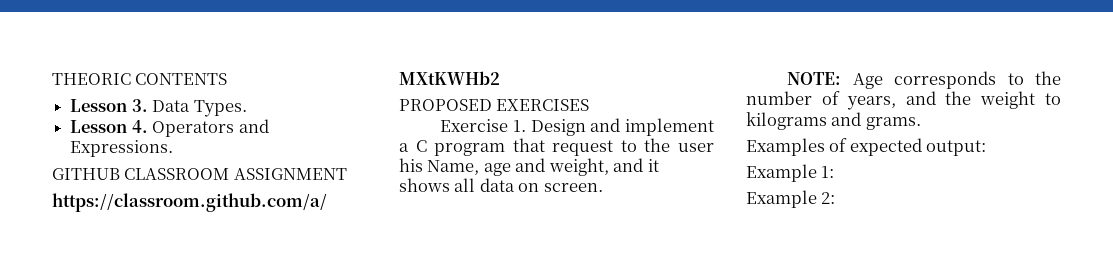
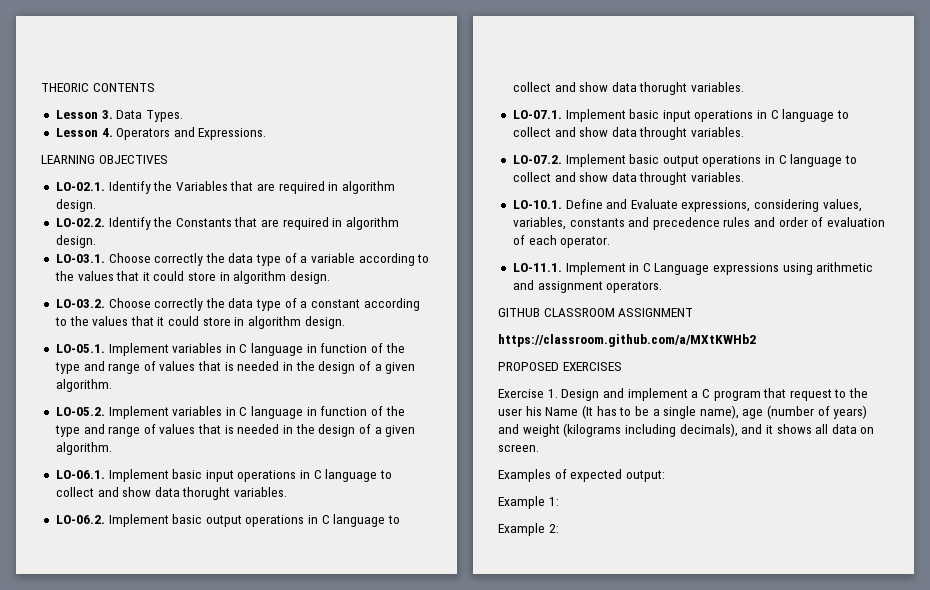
+ LEARNING OBJECTIVES
+ LO-02.1. Identify the Variables that are required in algorithm design.
+ LO-02.2. Identify the Constants that are required in algorithm design.
+ LO-03.1. Choose correctly the data type of a variable according to the values that it could store in algorithm design.
+ LO-03.2. Choose correctly the data type of a constant according to the values that it could store in algorithm design.
+ LO-05.1. Implement variables in C language in function of the type and range of values that is needed in the design of a given algorithm.
+ LO-05.2. Implement variables in C language in function of the type and range of values that is needed in the design of a given algorithm.
+ LO-06.1. Implement basic input operations in C language to collect and show data thorught variables.
+ LO-06.2. Implement basic output operations in C language to collect and show data thorught variables.
+ LO-07.1. Implement basic input operations in C language to collect and show data throught variables.
+ LO-07.2. Implement basic output operations in C language to collect and show data throught variables.
+ LO-10.1. Define and Evaluate expressions, considering values, variables, constants and precedence rules and order of evaluation of each operator.
+ LO-11.1. Implement in C Language expressions using arithmetic and assignment operators.
- Exercise 1. Design and implement a C program that request to the user his Name, age and weight, and it shows all data on screen.
+ Exercise 1. Design and implement a C program that request to the user his Name (It has to be a single name), age (number of years) and weight (kilograms including decimals), and it shows all data on screen.
- NOTE: Age corresponds to the number of years, and the weight to kilograms and grams.

